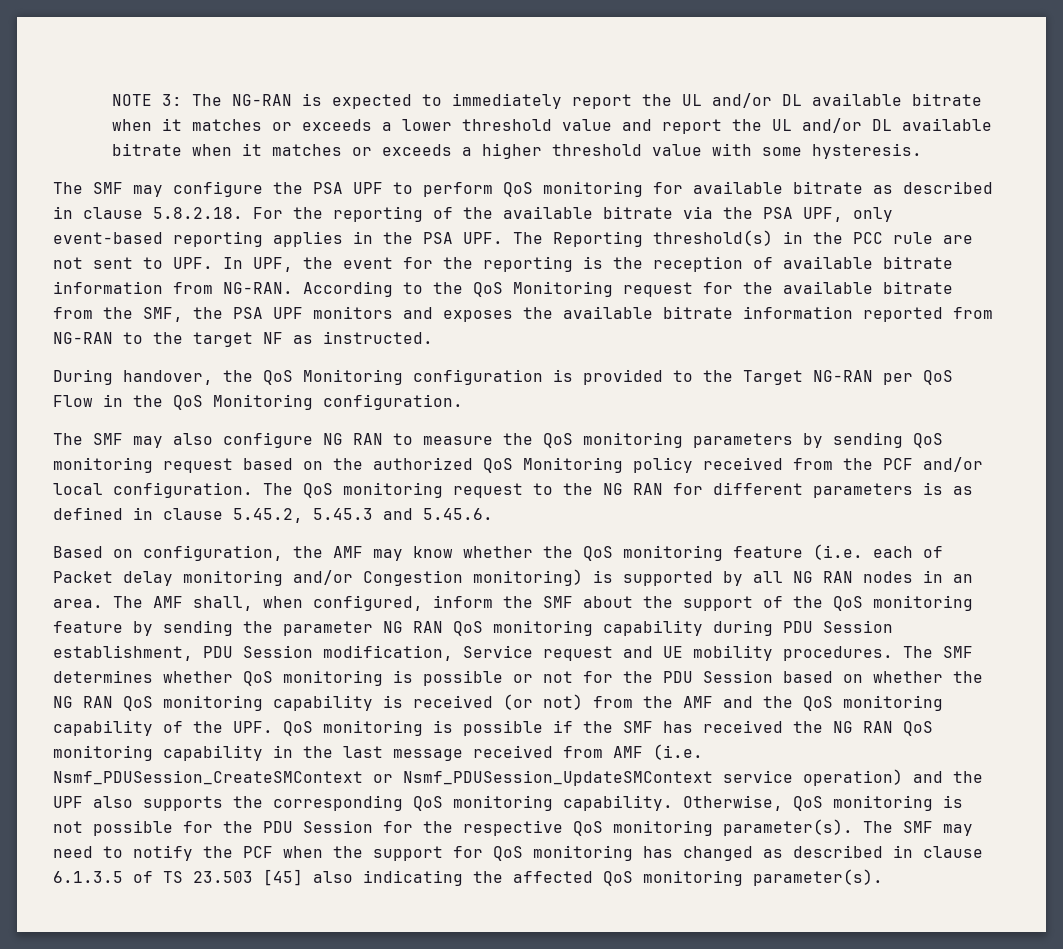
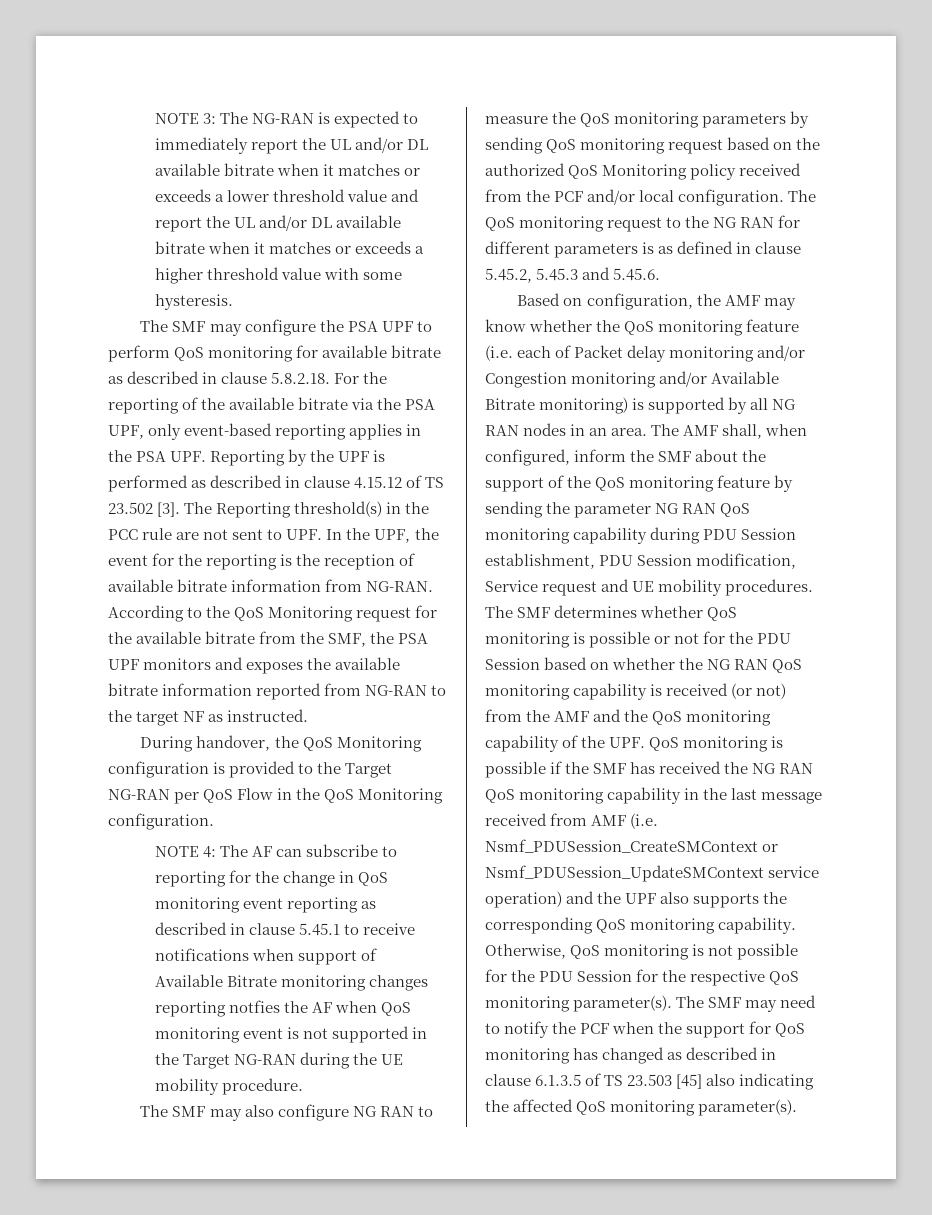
- The SMF may configure the PSA UPF to perform QoS monitoring for available bitrate as described in clause 5.8.2.18. For the reporting of the available bitrate via the PSA UPF, only event-based reporting applies in the PSA UPF. The Reporting threshold(s) in the PCC rule are not sent to UPF. In UPF, the event for the reporting is the reception of available bitrate information from NG-RAN.
+ The SMF may configure the PSA UPF to perform QoS monitoring for available bitrate as described in clause 5.8.2.18. For the reporting of the available bitrate via the PSA UPF, only event-based reporting applies in the PSA UPF. Reporting by the UPF is performed as described in clause 4.15.12 of TS 23.502 [3]. The Reporting threshold(s) in the PCC rule are not sent to UPF. In the UPF, the event for the reporting is the reception of available bitrate information from NG-RAN.
+ NOTE 4: The AF can subscribe to reporting for the change in QoS monitoring event reporting as described in clause 5.45.1 to receive notifications when support of Available Bitrate monitoring changes reporting notfies the AF when QoS monitoring event is not supported in the Target NG-RAN during the UE mobility procedure.
- Based on configuration, the AMF may know whether the QoS monitoring feature (i.e. each of Packet delay monitoring and/or Congestion monitoring) is supported by all NG RAN nodes in an area.
+ Based on configuration, the AMF may know whether the QoS monitoring feature (i.e. each of Packet delay monitoring and/or Congestion monitoring and/or Available Bitrate monitoring) is supported by all NG RAN nodes in an area.

